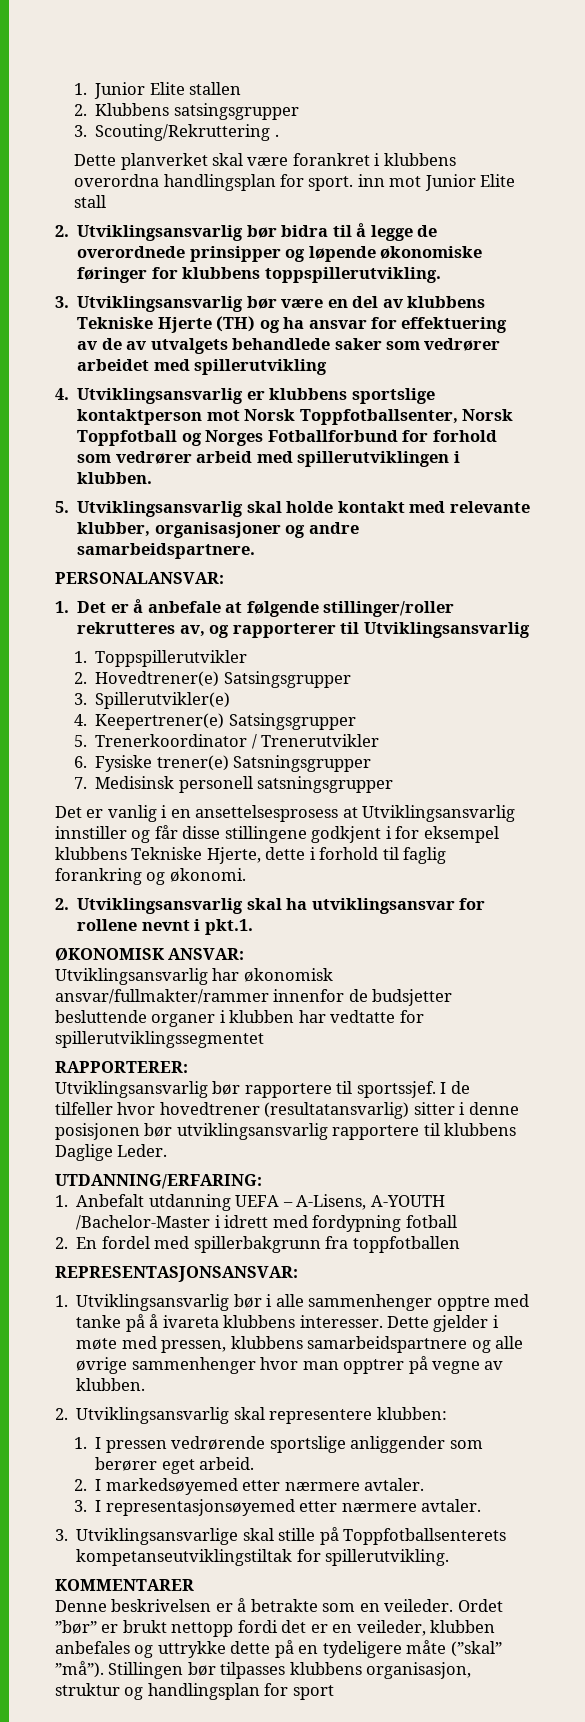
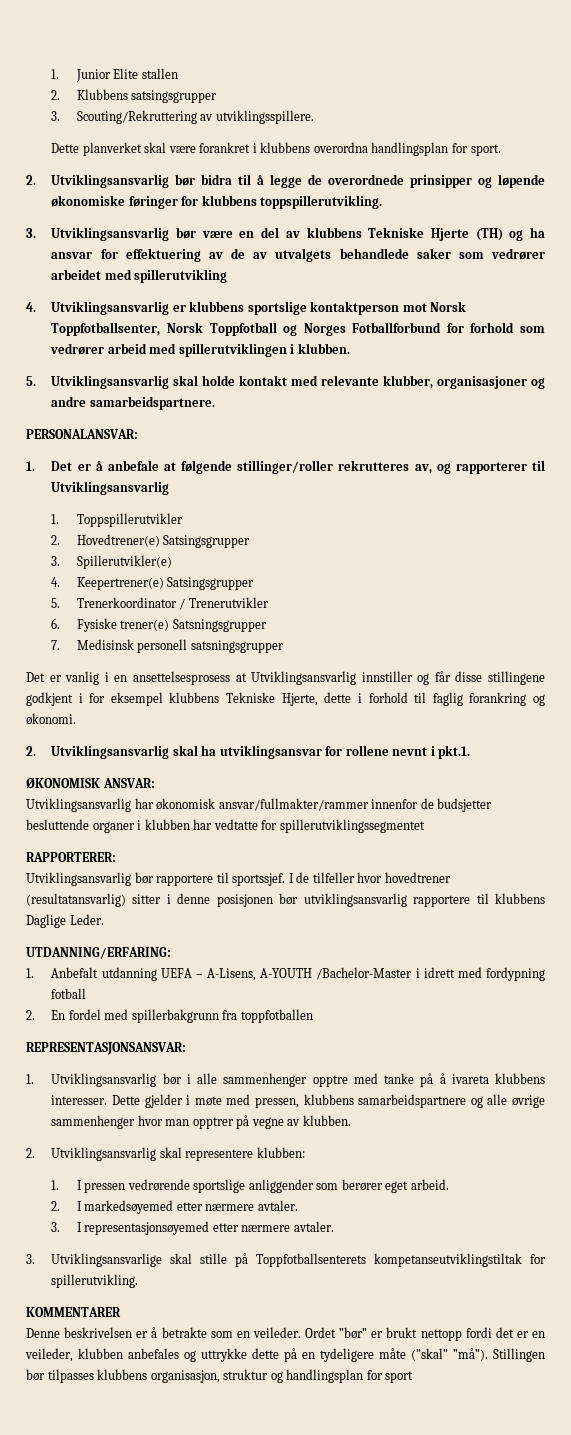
- 3. Scouting/Rekruttering .
+ 3. Scouting/Rekruttering av utviklingsspillere.
- Dette planverket skal være forankret i klubbens overordna handlingsplan for sport. inn mot Junior Elite stall
+ Dette planverket skal være forankret i klubbens overordna handlingsplan for sport.

